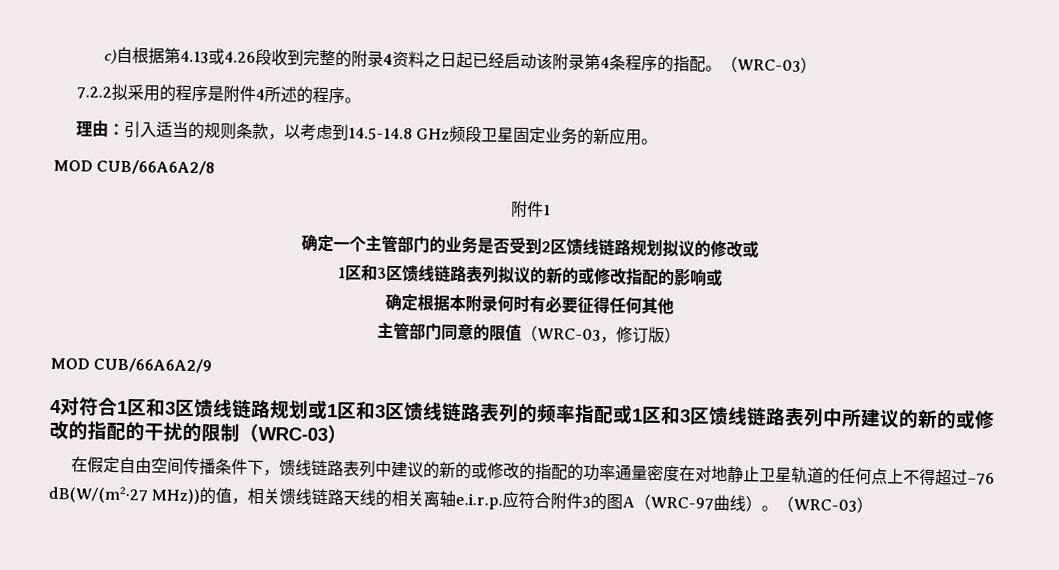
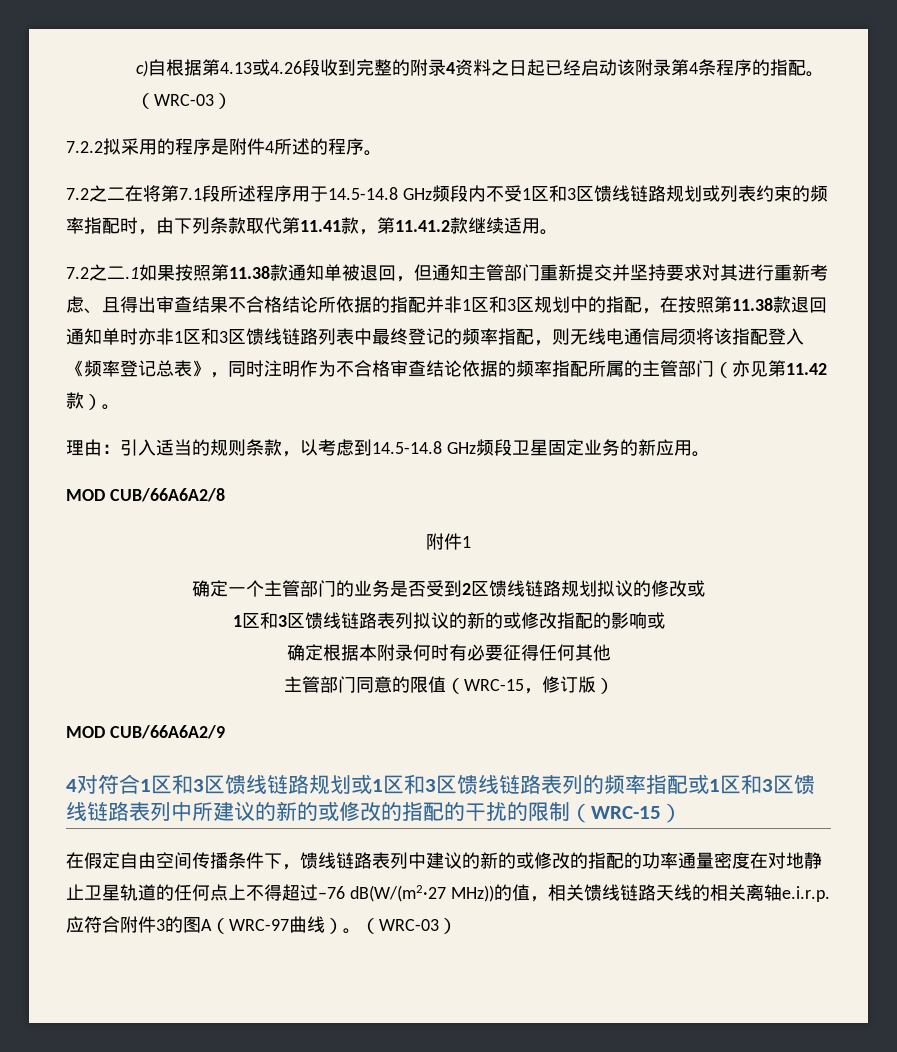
+ 7.2之二在将第7.1段所述程序用于14.5-14.8 GHz频段内不受1区和3区馈线链路规划或列表约束的频率指配时，由下列条款取代第11.41款，第11.41.2款继续适用。
+ 7.2之二.1如果按照第11.38款通知单被退回，但通知主管部门重新提交并坚持要求对其进行重新考虑、且得出审查结果不合格结论所依据的指配并非1区和3区规划中的指配，在按照第11.38款退回通知单时亦非1区和3区馈线链路列表中最终登记的频率指配，则无线电通信局须将该指配登入《频率登记总表》，同时注明作为不合格审查结论依据的频率指配所属的主管部门（亦见第11.42款）。
- 主管部门同意的限值（WRC-03，修订版）
+ 主管部门同意的限值（WRC-15，修订版）
- 4对符合1区和3区馈线链路规划或1区和3区馈线链路表列的频率指配或1区和3区馈线链路表列中所建议的新的或修改的指配的干扰的限制（WRC-03）
+ 4对符合1区和3区馈线链路规划或1区和3区馈线链路表列的频率指配或1区和3区馈线链路表列中所建议的新的或修改的指配的干扰的限制（WRC-15）

